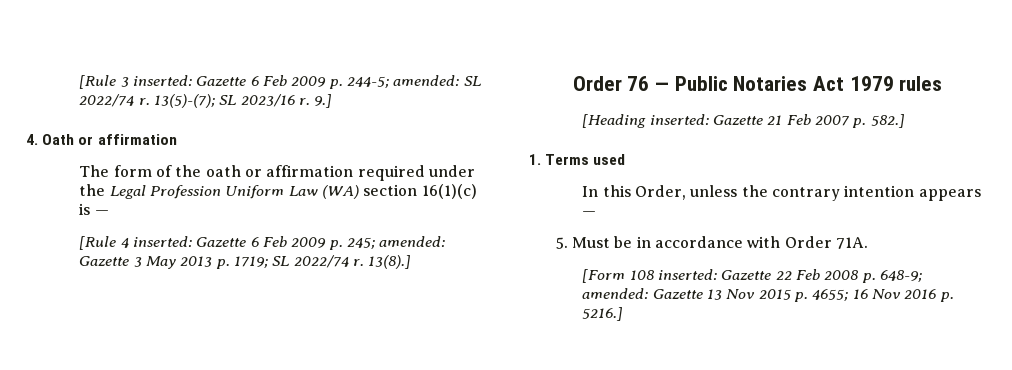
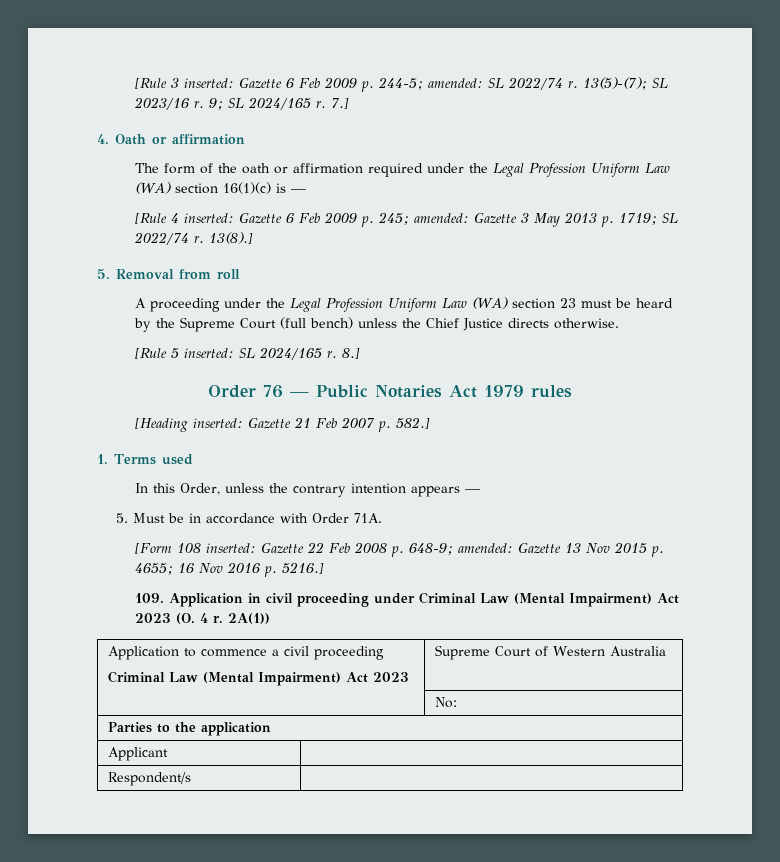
- 9.]
+ 9; SL 2024/165 r. 7.]
+ 5. Removal from roll
+ A proceeding under the Legal Profession Uniform Law (WA) section 23 must be heard by the Supreme Court (full bench) unless the Chief Justice directs otherwise.
+ [Rule 5 inserted: SL 2024/165 r. 8.]
+ 109. Application in civil proceeding under Criminal Law (Mental Impairment) Act 2023 (O. 4 r. 2A(1))
+ Application to commence a civil proceeding
+ Criminal Law (Mental Impairment) Act 2023 | Supreme Court of Western Australia
+ | No:
+ Parties to the application
+ Applicant |
+ Respondent/s |

